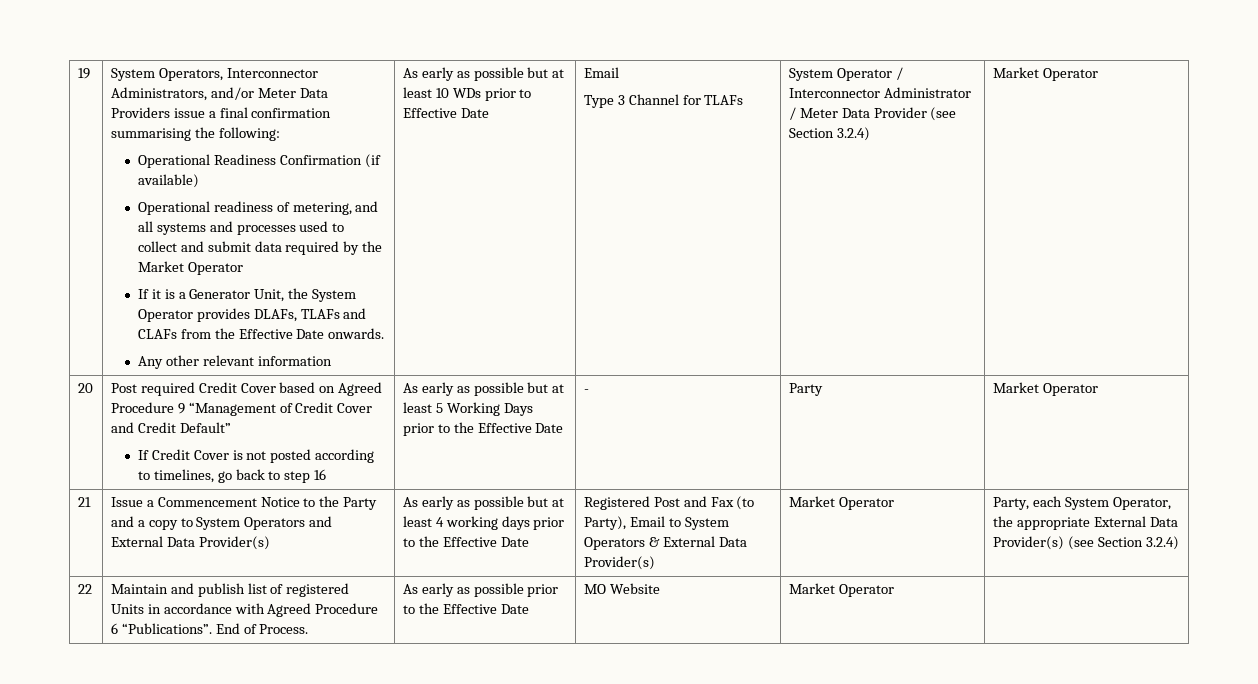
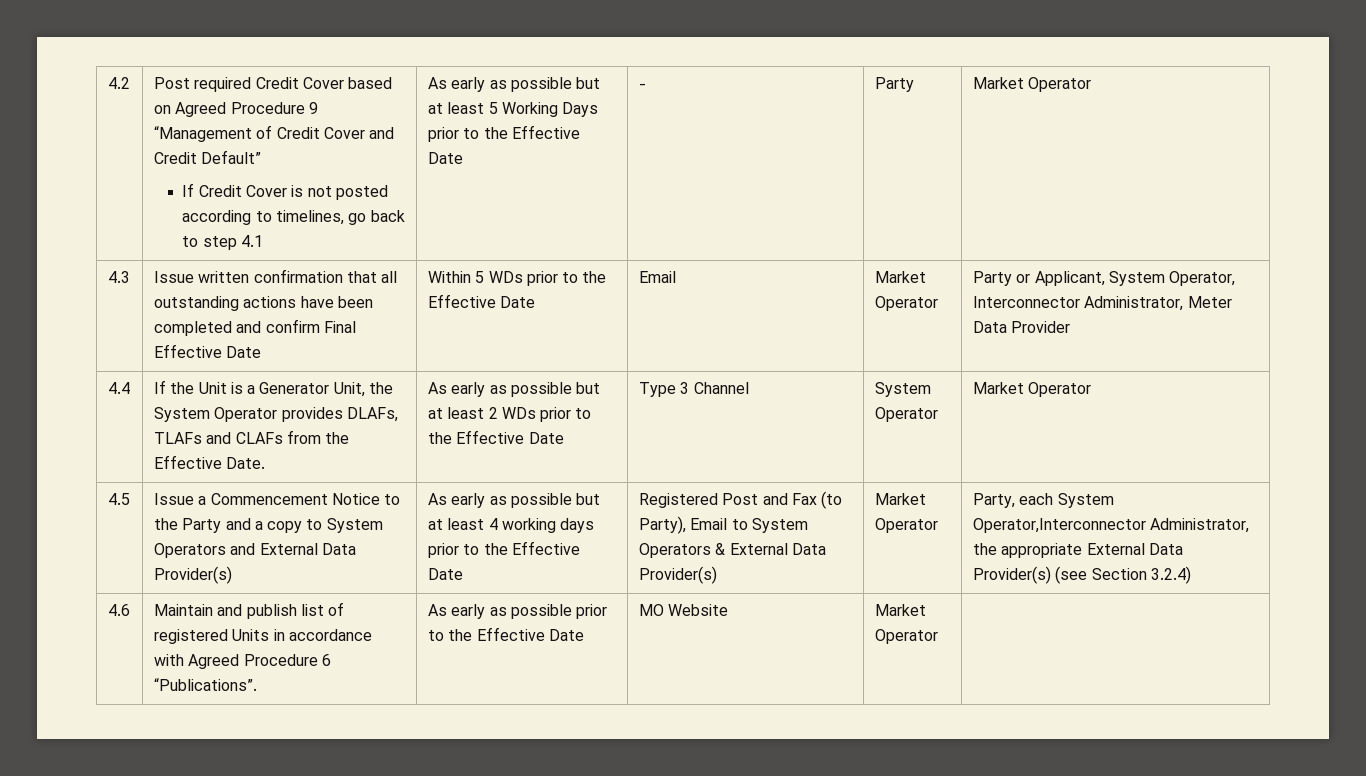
- 19 | System Operators, Interconnector Administrators, and/or Meter Data Providers issue a final confirmation summarising the following:
- Operational Readiness Confirmation (if available)
- Operational readiness of metering, and all systems and processes used to collect and submit data required by the Market Operator
- If it is a Generator Unit, the System Operator provides DLAFs, TLAFs and CLAFs from the Effective Date onwards.
- Any other relevant information | As early as possible but at least 10 WDs prior to Effective Date | Email
- Type 3 Channel for TLAFs | System Operator / Interconnector Administrator / Meter Data Provider (see Section 3.2.4) | Market Operator
- 20
+ 4.2
- If Credit Cover is not posted according to timelines, go back to step 16
+ If Credit Cover is not posted according to timelines, go back to step 4.1
- 21
+ 4.3 | Issue written confirmation that all outstanding actions have been completed and confirm Final Effective Date | Within 5 WDs prior to the Effective Date | Email | Market Operator | Party or Applicant, System Operator, Interconnector Administrator, Meter Data Provider
+ 4.4 | If the Unit is a Generator Unit, the System Operator provides DLAFs, TLAFs and CLAFs from the Effective Date. | As early as possible but at least 2 WDs prior to the Effective Date | Type 3 Channel | System Operator | Market Operator
+ 4.5
- Party, each System Operator, the appropriate External Data Provider(s) (see Section 3.2.4)
+ Party, each System Operator,Interconnector Administrator, the appropriate External Data Provider(s) (see Section 3.2.4)
- 22 | Maintain and publish list of registered Units in accordance with Agreed Procedure 6 “Publications”. End of Process. | As early as possible prior to the Effective Date | MO Website | Market Operator |
+ 4.6 | Maintain and publish list of registered Units in accordance with Agreed Procedure 6 “Publications”. | As early as possible prior to the Effective Date | MO Website | Market Operator |

